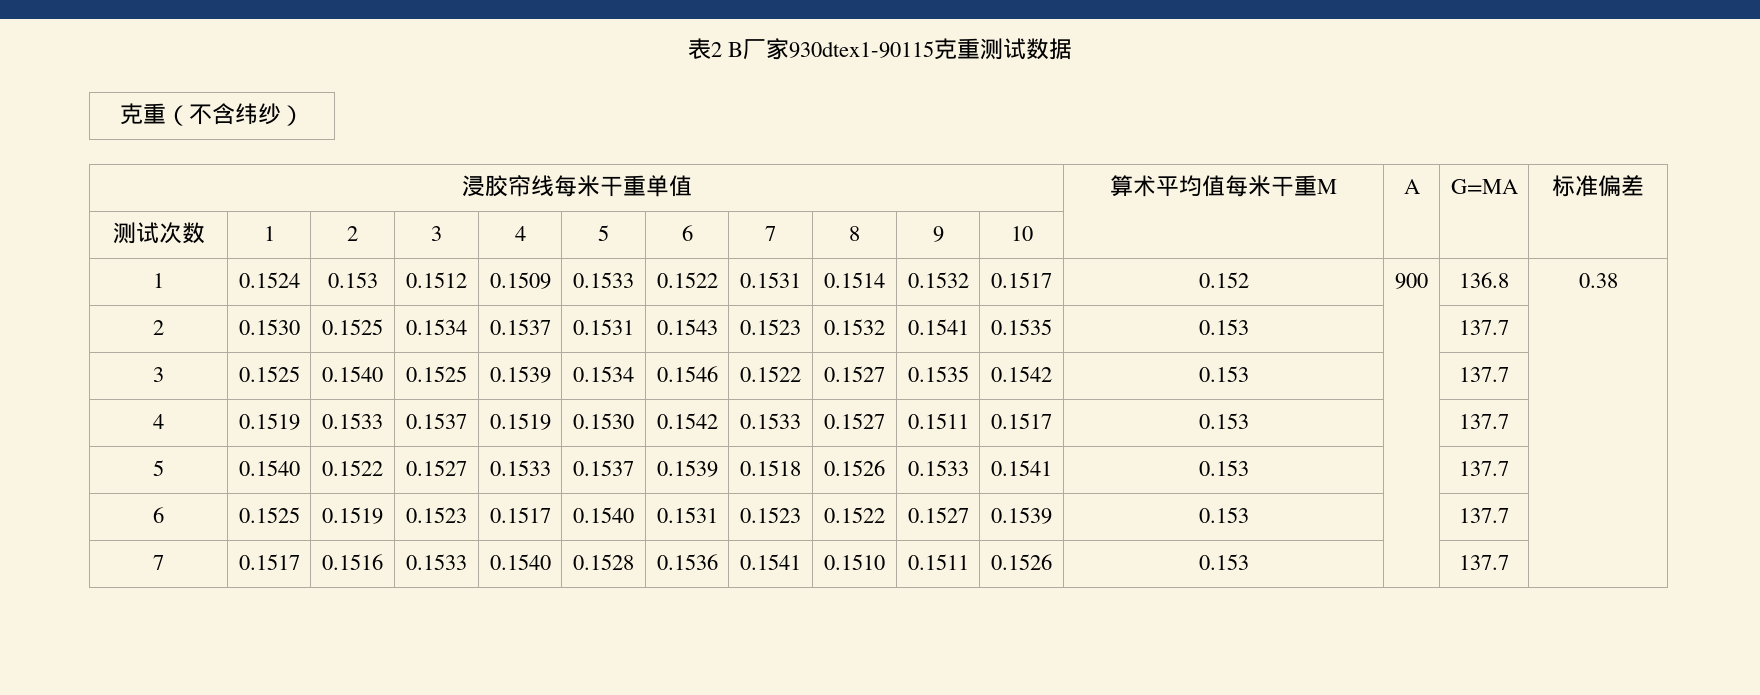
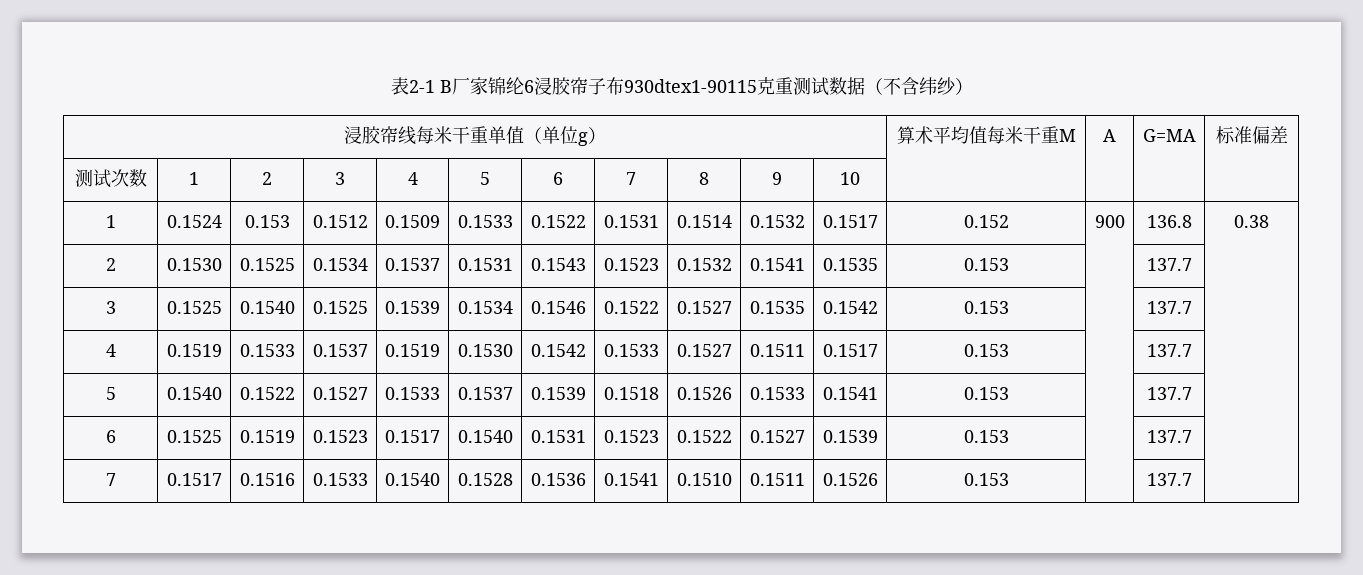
- 表2 B厂家930dtex1-90115克重测试数据
- 克重（不含纬纱）
+ 表2-1 B厂家锦纶6浸胶帘子布930dtex1-90115克重测试数据（不含纬纱）
- 浸胶帘线每米干重单值 | 算术平均值每米干重M | A | G=MA | 标准偏差
+ 浸胶帘线每米干重单值（单位g） | 算术平均值每米干重M | A | G=MA | 标准偏差

